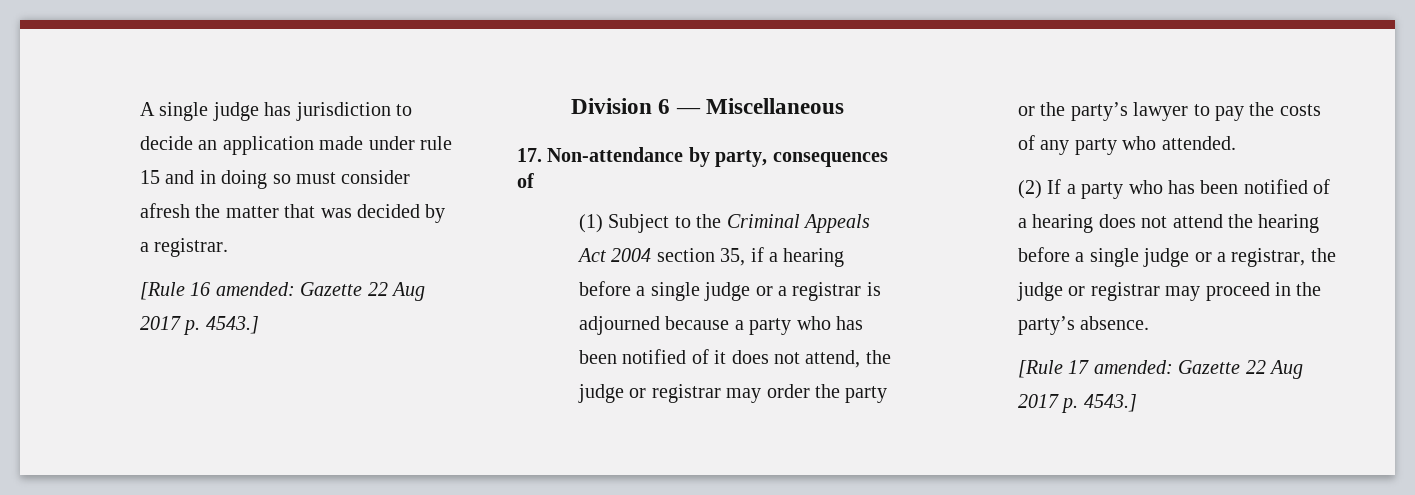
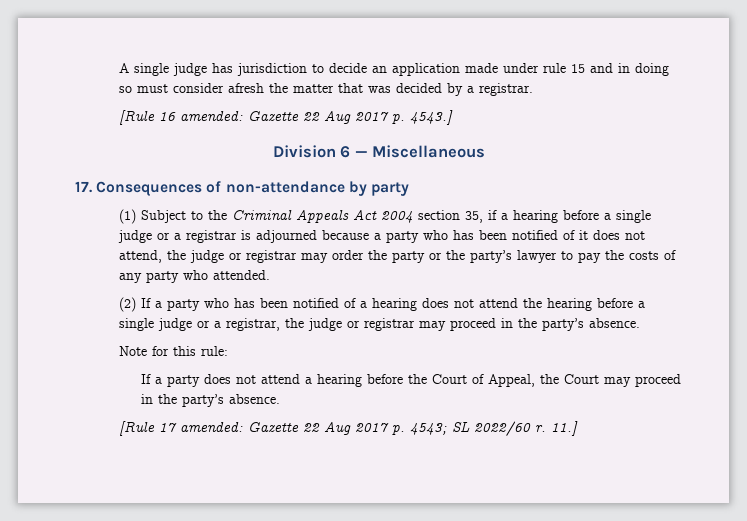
- 17. Non-attendance by party, consequences of
+ 17. Consequences of non-attendance by party
+ Note for this rule:
+ If a party does not attend a hearing before the Court of Appeal, the Court may proceed in the party’s absence.
- [Rule 17 amended: Gazette 22 Aug 2017 p. 4543.]
+ [Rule 17 amended: Gazette 22 Aug 2017 p. 4543; SL 2022/60 r. 11.]

